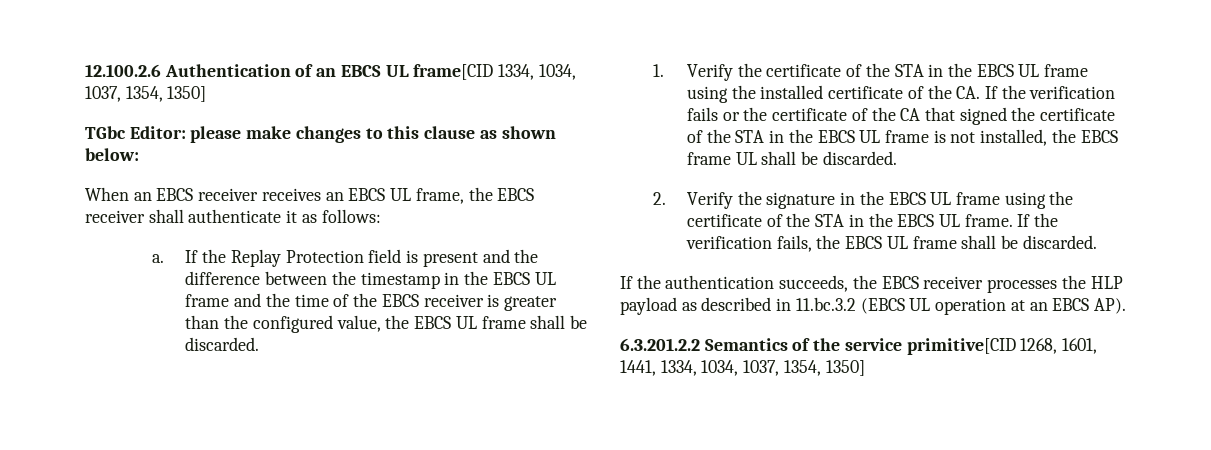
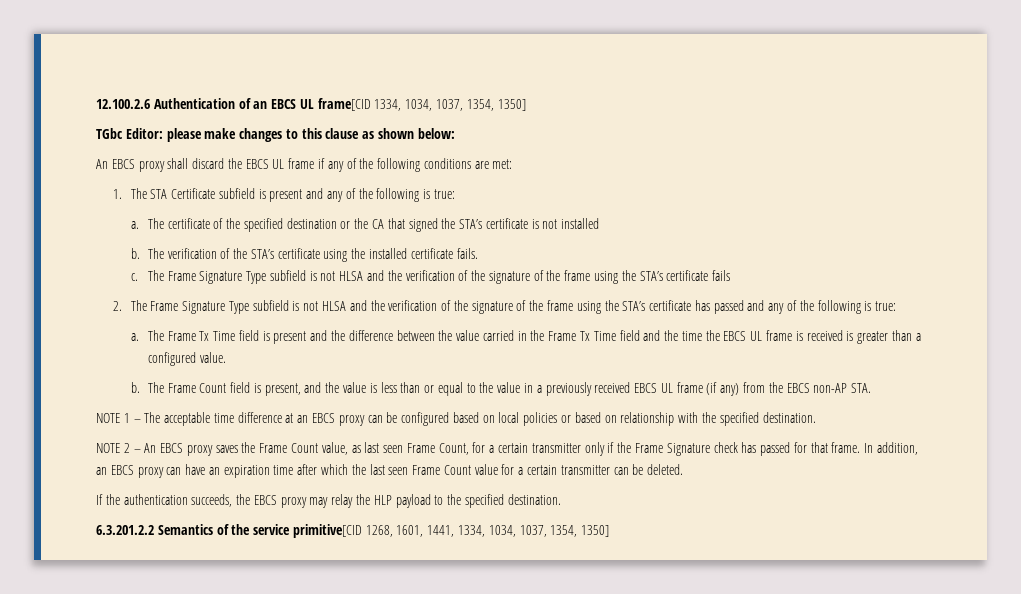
- When an EBCS receiver receives an EBCS UL frame, the EBCS receiver shall authenticate it as follows:
- a. If the Replay Protection field is present and the difference between the timestamp in the EBCS UL frame and the time of the EBCS receiver is greater than the configured value, the EBCS UL frame shall be discarded.
- 1. Verify the certificate of the STA in the EBCS UL frame using the installed certificate of the CA. If the verification fails or the certificate of the CA that signed the certificate of the STA in the EBCS UL frame is not installed, the EBCS frame UL shall be discarded.
- 2. Verify the signature in the EBCS UL frame using the certificate of the STA in the EBCS UL frame. If the verification fails, the EBCS UL frame shall be discarded.
+ An EBCS proxy shall discard the EBCS UL frame if any of the following conditions are met:
+ 1. The STA Certificate subfield is present and any of the following is true:
+ a. The certificate of the specified destination or the CA that signed the STA’s certificate is not installed
+ b. The verification of the STA’s certificate using the installed certificate fails.
+ c. The Frame Signature Type subfield is not HLSA and the verification of the signature of the frame using the STA’s certificate fails
+ 2. The Frame Signature Type subfield is not HLSA and the verification of the signature of the frame using the STA’s certificate has passed and any of the following is true:
+ a. The Frame Tx Time field is present and the difference between the value carried in the Frame Tx Time field and the time the EBCS UL frame is received is greater than a configured value.
+ b. The Frame Count field is present, and the value is less than or equal to the value in a previously received EBCS UL frame (if any) from the EBCS non-AP STA.
+ NOTE 1 – The acceptable time difference at an EBCS proxy can be configured based on local policies or based on relationship with the specified destination.
+ NOTE 2 – An EBCS proxy saves the Frame Count value, as last seen Frame Count, for a certain transmitter only if the Frame Signature check has passed for that frame. In addition, an EBCS proxy can have an expiration time after which the last seen Frame Count value for a certain transmitter can be deleted.
- If the authentication succeeds, the EBCS receiver processes the HLP payload as described in 11.bc.3.2 (EBCS UL operation at an EBCS AP).
+ If the authentication succeeds, the EBCS proxy may relay the HLP payload to the specified destination.

